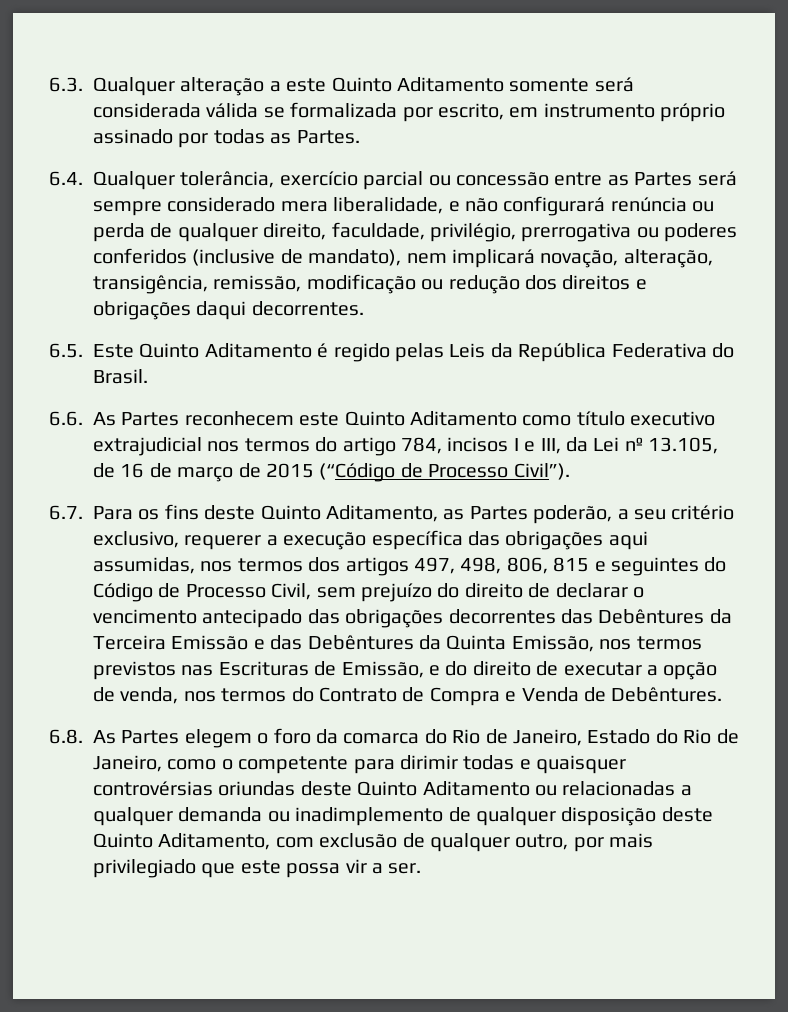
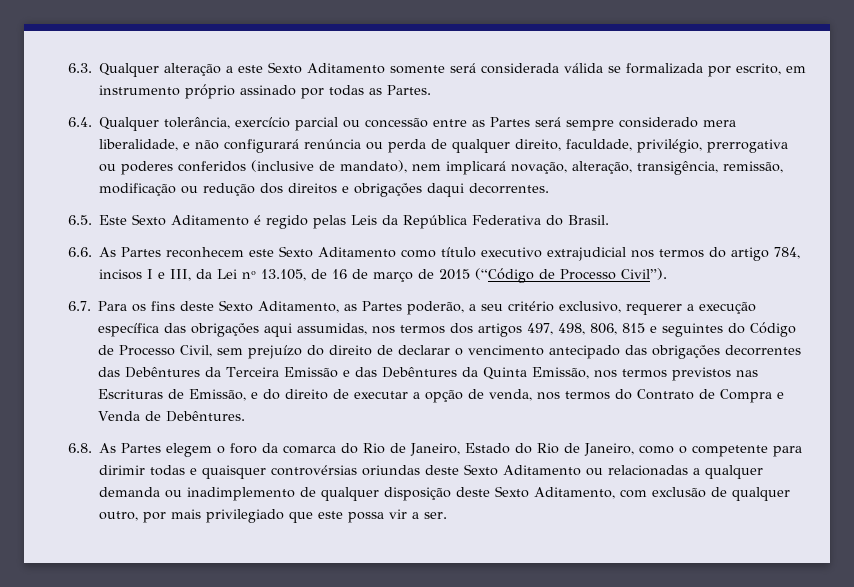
- 6.3. Qualquer alteração a este Quinto Aditamento somente será considerada válida se formalizada por escrito, em instrumento próprio assinado por todas as Partes.
+ 6.3. Qualquer alteração a este Sexto Aditamento somente será considerada válida se formalizada por escrito, em instrumento próprio assinado por todas as Partes.
- 6.5. Este Quinto Aditamento é regido pelas Leis da República Federativa do Brasil.
+ 6.5. Este Sexto Aditamento é regido pelas Leis da República Federativa do Brasil.
- 6.6. As Partes reconhecem este Quinto Aditamento como título executivo extrajudicial nos termos do artigo 784, incisos I e III, da Lei nº 13.105, de 16 de março de 2015 (“Código de Processo Civil”).
+ 6.6. As Partes reconhecem este Sexto Aditamento como título executivo extrajudicial nos termos do artigo 784, incisos I e III, da Lei nº 13.105, de 16 de março de 2015 (“Código de Processo Civil”).
- 6.7. Para os fins deste Quinto Aditamento, as Partes poderão, a seu critério exclusivo, requerer a execução específica das obrigações aqui assumidas, nos termos dos artigos 497, 498, 806, 815 e seguintes do Código de Processo Civil, sem prejuízo do direito de declarar o vencimento antecipado das obrigações decorrentes das Debêntures da Terceira Emissão e das Debêntures da Quinta Emissão, nos termos previstos nas Escrituras de Emissão, e do direito de executar a opção de venda, nos termos do Contrato de Compra e Venda de Debêntures.
+ 6.7. Para os fins deste Sexto Aditamento, as Partes poderão, a seu critério exclusivo, requerer a execução específica das obrigações aqui assumidas, nos termos dos artigos 497, 498, 806, 815 e seguintes do Código de Processo Civil, sem prejuízo do direito de declarar o vencimento antecipado das obrigações decorrentes das Debêntures da Terceira Emissão e das Debêntures da Quinta Emissão, nos termos previstos nas Escrituras de Emissão, e do direito de executar a opção de venda, nos termos do Contrato de Compra e Venda de Debêntures.
- 6.8. As Partes elegem o foro da comarca do Rio de Janeiro, Estado do Rio de Janeiro, como o competente para dirimir todas e quaisquer controvérsias oriundas deste Quinto Aditamento ou relacionadas a qualquer demanda ou inadimplemento de qualquer disposição deste Quinto Aditamento, com exclusão de qualquer outro, por mais privilegiado que este possa vir a ser.
+ 6.8. As Partes elegem o foro da comarca do Rio de Janeiro, Estado do Rio de Janeiro, como o competente para dirimir todas e quaisquer controvérsias oriundas deste Sexto Aditamento ou relacionadas a qualquer demanda ou inadimplemento de qualquer disposição deste Sexto Aditamento, com exclusão de qualquer outro, por mais privilegiado que este possa vir a ser.

